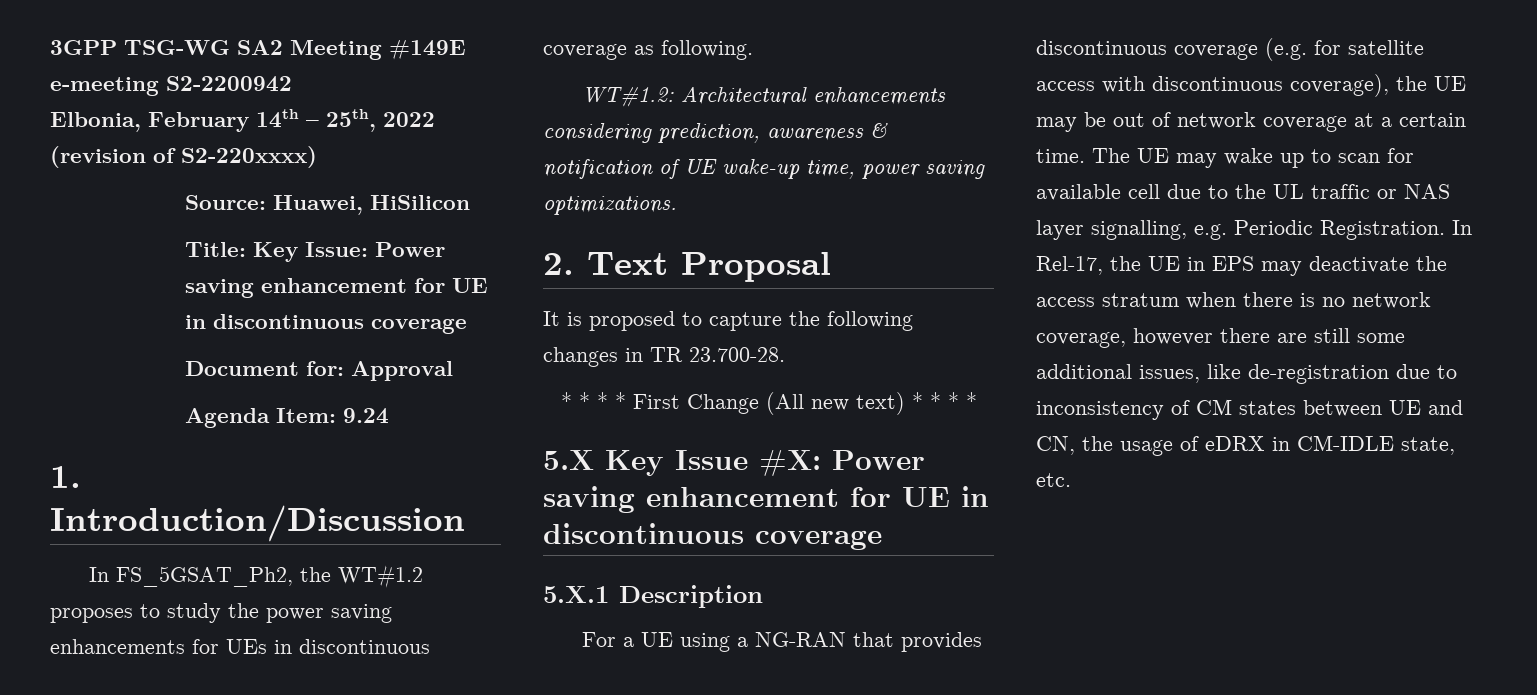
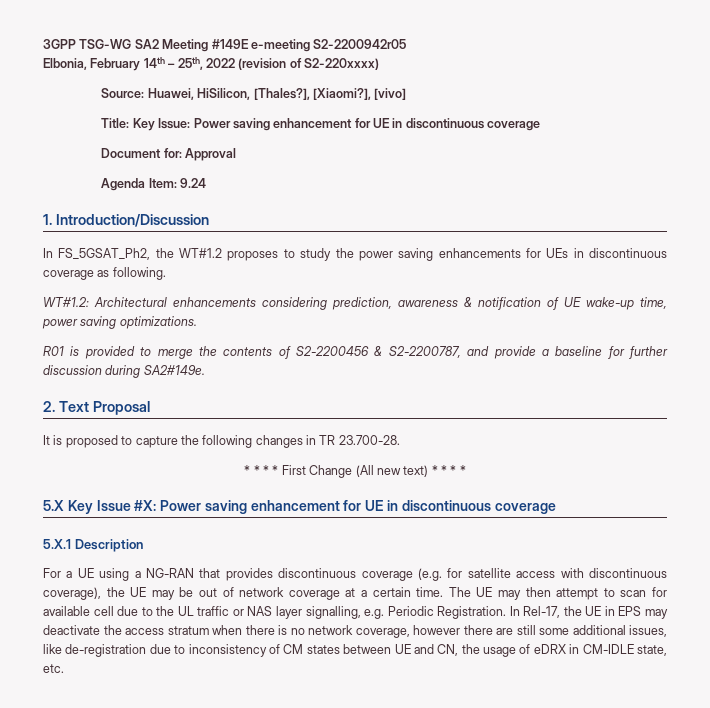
- 3GPP TSG-WG SA2 Meeting #149E e-meeting S2-2200942
+ 3GPP TSG-WG SA2 Meeting #149E e-meeting S2-2200942r05
- Source: Huawei, HiSilicon
+ Source: Huawei, HiSilicon, [Thales?], [Xiaomi?], [vivo]
+ R01 is provided to merge the contents of S2-2200456 & S2-2200787, and provide a baseline for further discussion during SA2#149e.
- The UE may wake up to scan for available cell due to the UL traffic or NAS layer signalling, e.g. Periodic Registration.
+ The UE may then attempt to scan for available cell due to the UL traffic or NAS layer signalling, e.g. Periodic Registration.

